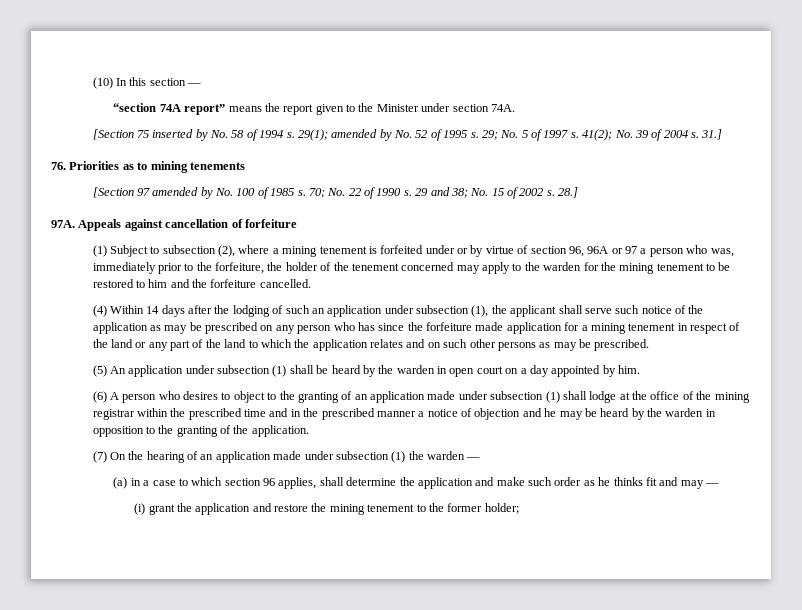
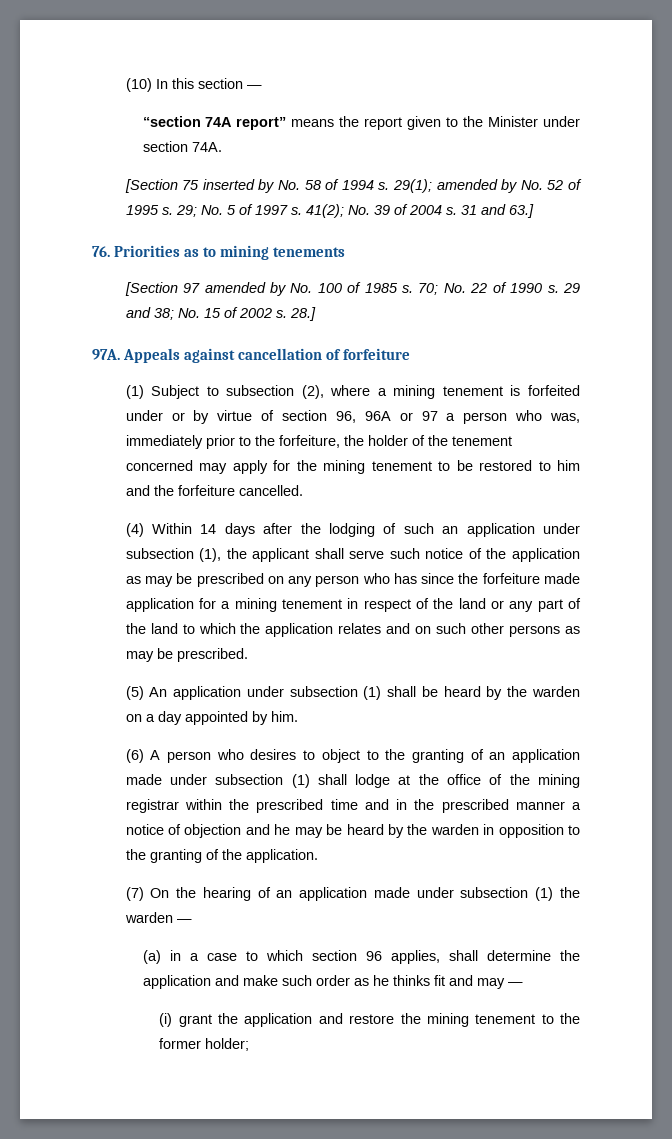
- 31.]
+ 31 and 63.]
- (1) Subject to subsection (2), where a mining tenement is forfeited under or by virtue of section 96, 96A or 97 a person who was, immediately prior to the forfeiture, the holder of the tenement concerned may apply to the warden for the mining tenement to be restored to him and the forfeiture cancelled.
+ (1) Subject to subsection (2), where a mining tenement is forfeited under or by virtue of section 96, 96A or 97 a person who was, immediately prior to the forfeiture, the holder of the tenement concerned may apply for the mining tenement to be restored to him and the forfeiture cancelled.
- (5) An application under subsection (1) shall be heard by the warden in open court on a day appointed by him.
+ (5) An application under subsection (1) shall be heard by the warden on a day appointed by him.

